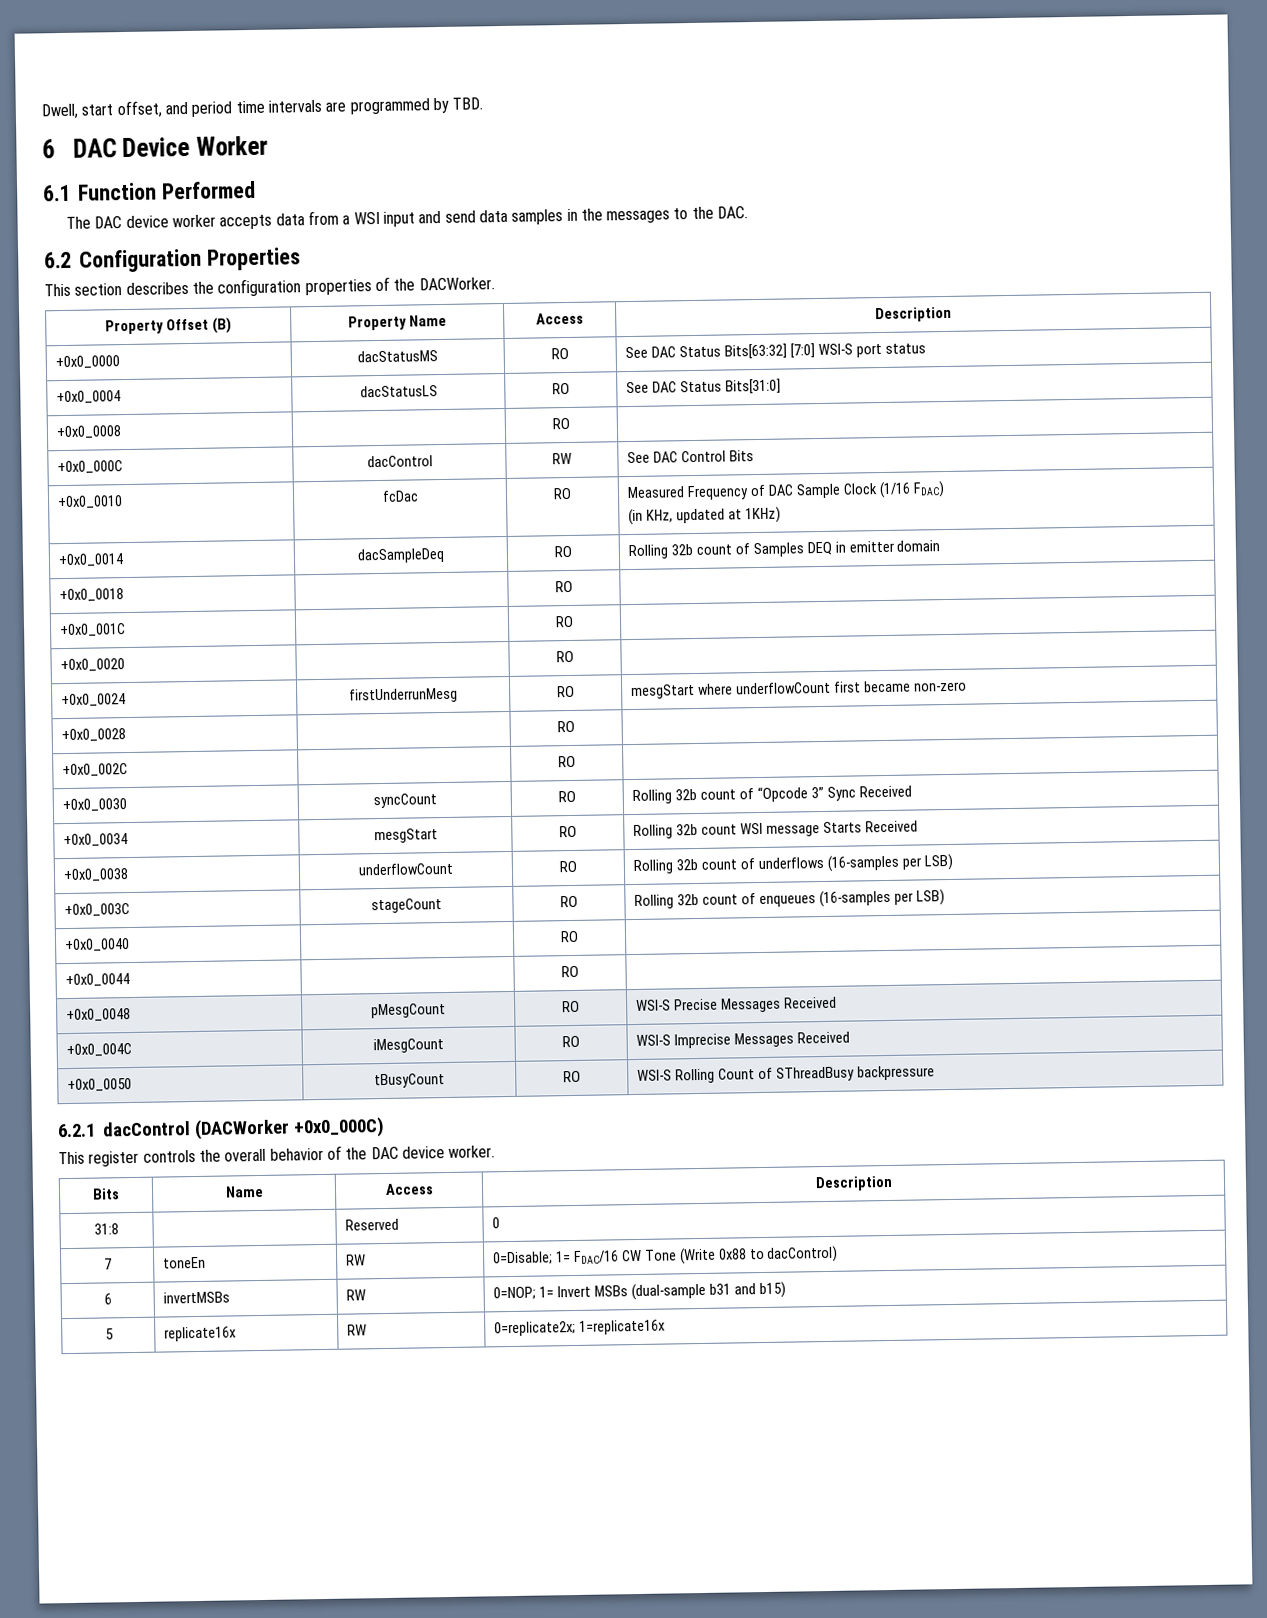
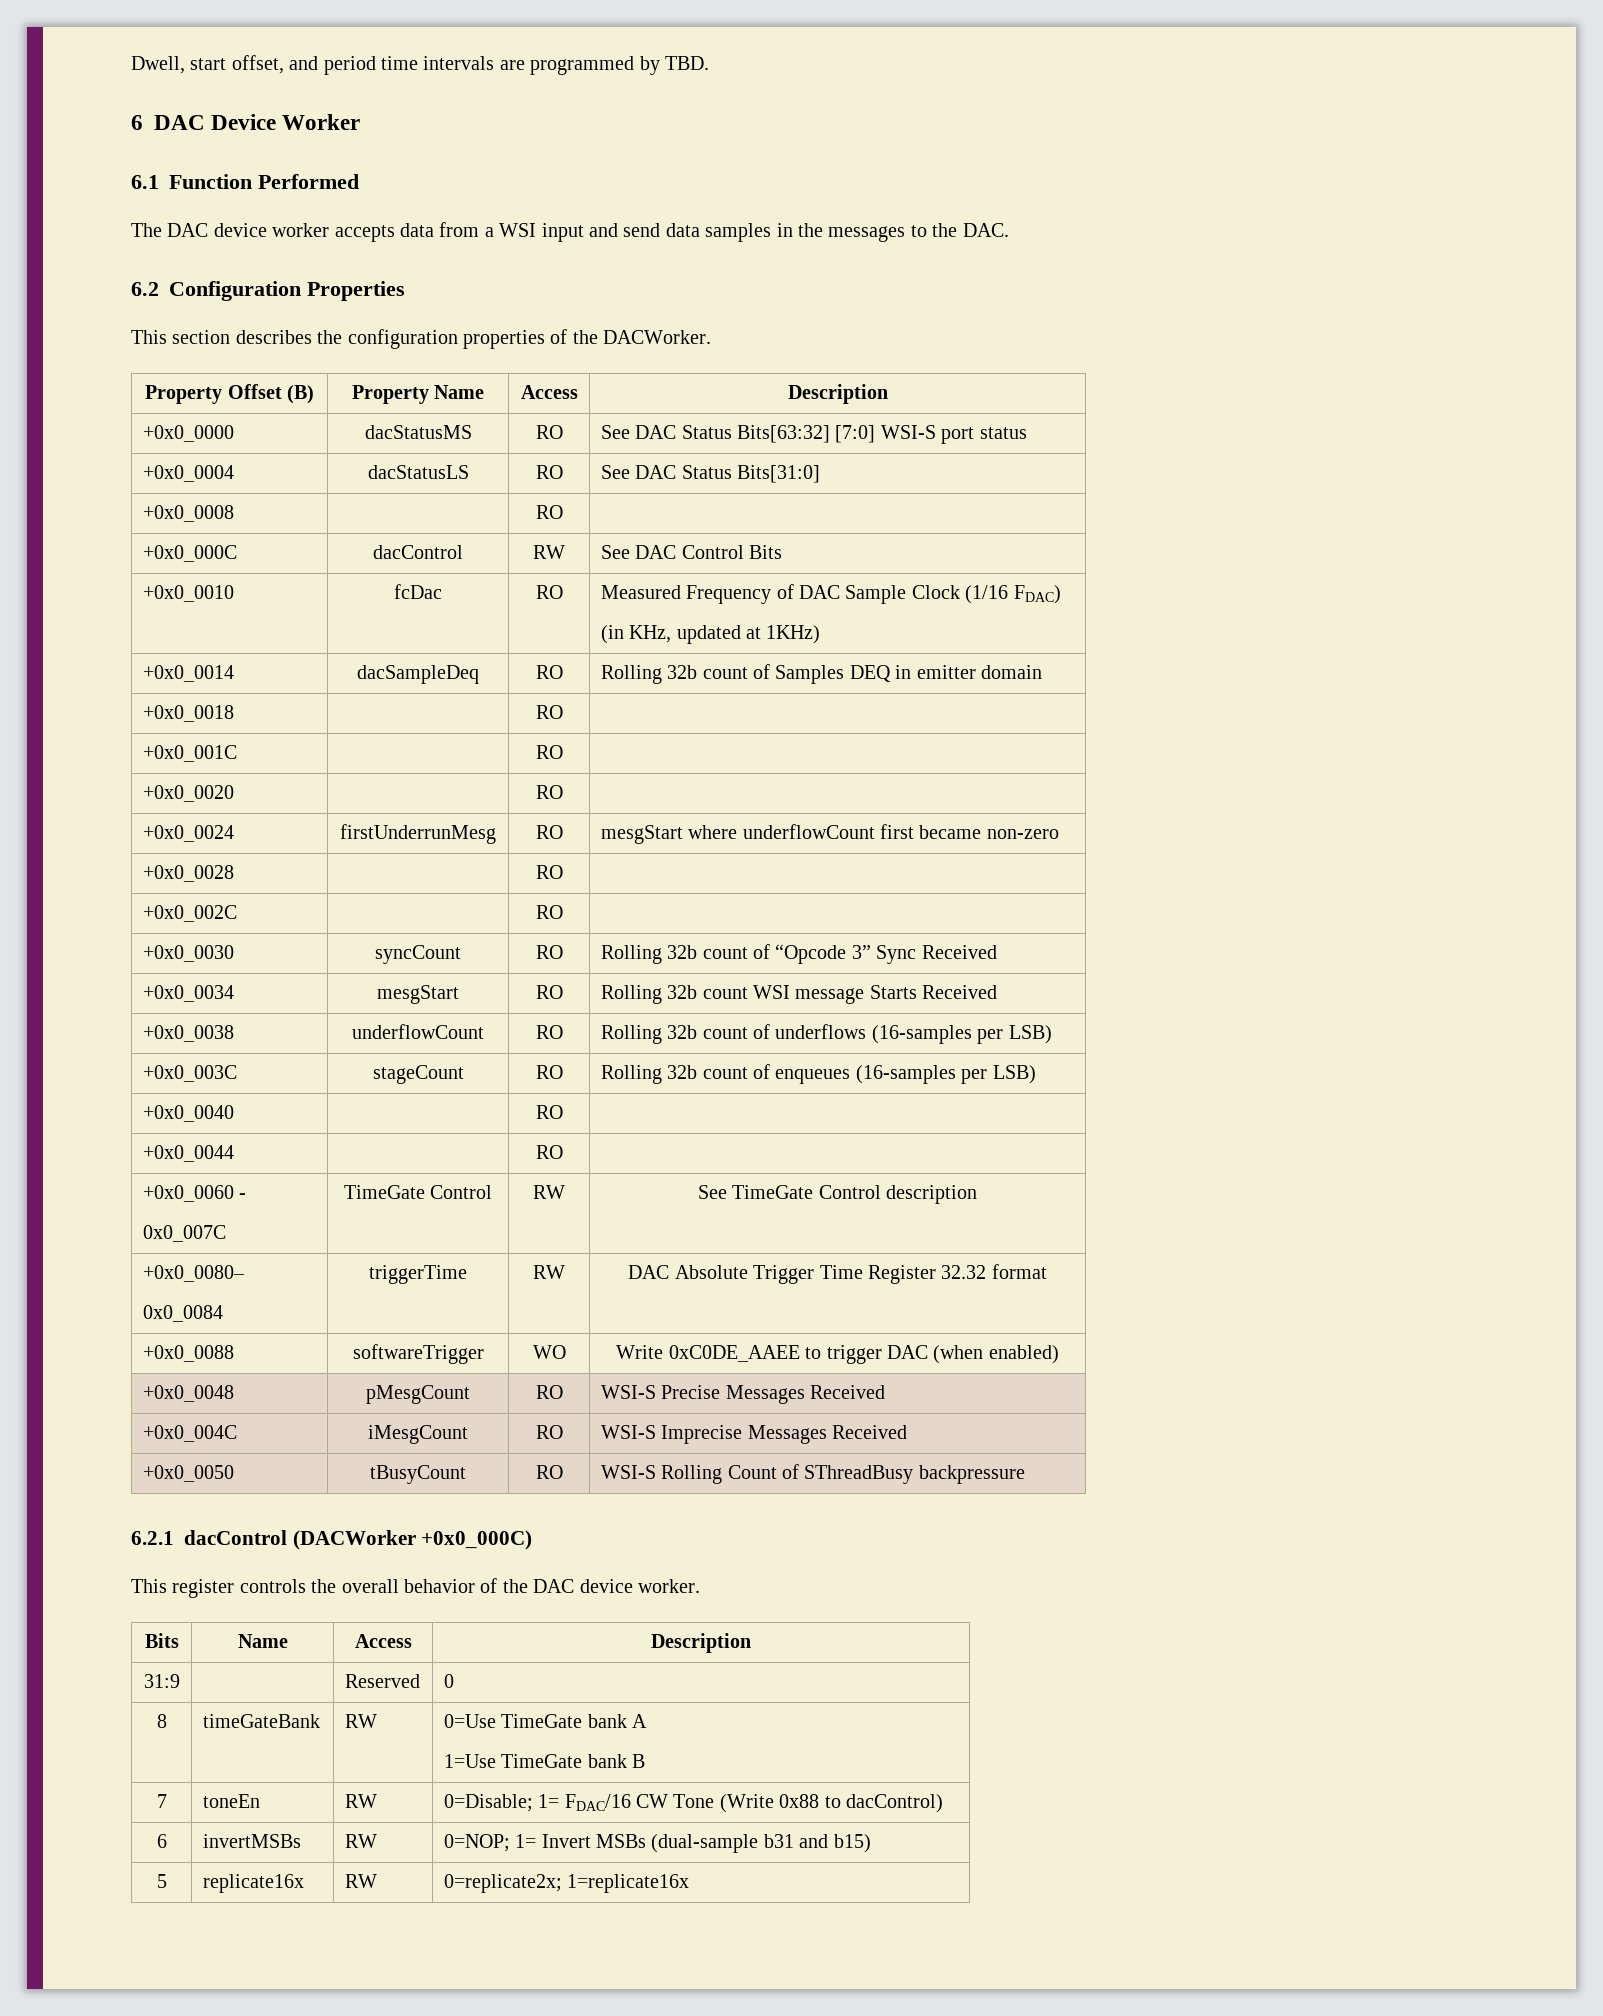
+ +0x0_0060 -
+ 0x0_007C | TimeGate Control | RW | See TimeGate Control description
+ +0x0_0080–
+ 0x0_0084 | triggerTime | RW | DAC Absolute Trigger Time Register 32.32 format
+ +0x0_0088 | softwareTrigger | WO | Write 0xC0DE_AAEE to trigger DAC (when enabled)
- 31:8 | | Reserved | 0
+ 31:9 | | Reserved | 0
+ 8 | timeGateBank | RW | 0=Use TimeGate bank A
+ 1=Use TimeGate bank B

